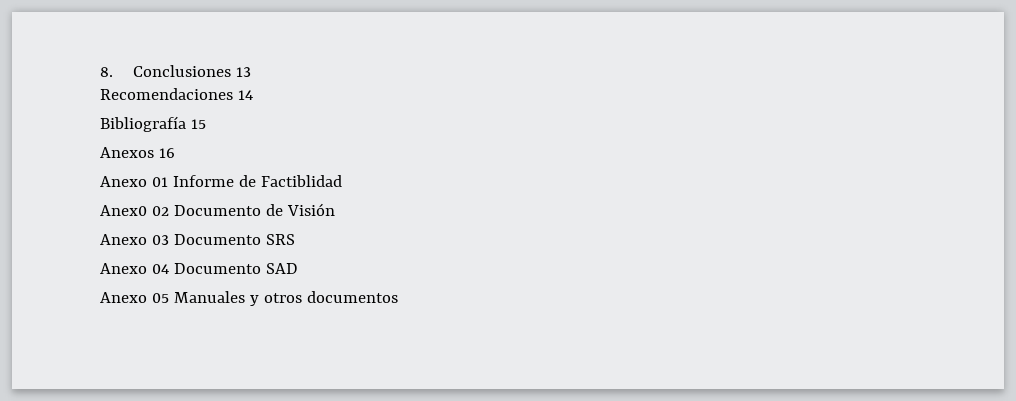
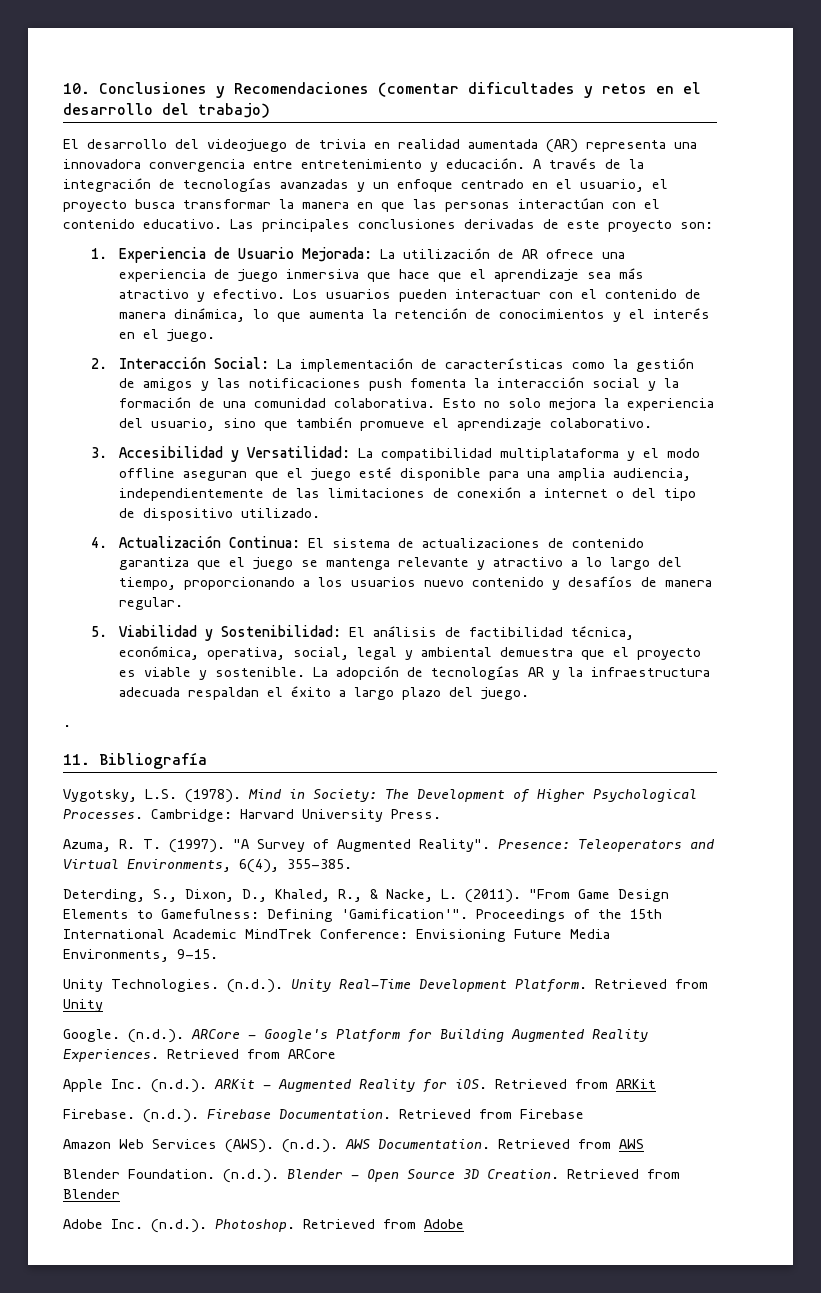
- 8. Conclusiones 13
- Recomendaciones 14
- Bibliografía 15
- Anexos 16
- Anexo 01 Informe de Factiblidad
- Anex0 02 Documento de Visión
- Anexo 03 Documento SRS
- Anexo 04 Documento SAD
- Anexo 05 Manuales y otros documentos
+ 10. Conclusiones y Recomendaciones (comentar dificultades y retos en el desarrollo del trabajo)
+ El desarrollo del videojuego de trivia en realidad aumentada (AR) representa una innovadora convergencia entre entretenimiento y educación. A través de la integración de tecnologías avanzadas y un enfoque centrado en el usuario, el proyecto busca transformar la manera en que las personas interactúan con el contenido educativo. Las principales conclusiones derivadas de este proyecto son:
+ 1. Experiencia de Usuario Mejorada: La utilización de AR ofrece una experiencia de juego inmersiva que hace que el aprendizaje sea más atractivo y efectivo. Los usuarios pueden interactuar con el contenido de manera dinámica, lo que aumenta la retención de conocimientos y el interés en el juego.
+ 2. Interacción Social: La implementación de características como la gestión de amigos y las notificaciones push fomenta la interacción social y la formación de una comunidad colaborativa. Esto no solo mejora la experiencia del usuario, sino que también promueve el aprendizaje colaborativo.
+ 3. Accesibilidad y Versatilidad: La compatibilidad multiplataforma y el modo offline aseguran que el juego esté disponible para una amplia audiencia, independientemente de las limitaciones de conexión a internet o del tipo de dispositivo utilizado.
+ 4. Actualización Continua: El sistema de actualizaciones de contenido garantiza que el juego se mantenga relevante y atractivo a lo largo del tiempo, proporcionando a los usuarios nuevo contenido y desafíos de manera regular.
+ 5. Viabilidad y Sostenibilidad: El análisis de factibilidad técnica, económica, operativa, social, legal y ambiental demuestra que el proyecto es viable y sostenible. La adopción de tecnologías AR y la infraestructura adecuada respaldan el éxito a largo plazo del juego.
+ .
+ 11. Bibliografía
+ Vygotsky, L.S. (1978). Mind in Society: The Development of Higher Psychological Processes. Cambridge: Harvard University Press.
+ Azuma, R. T. (1997). "A Survey of Augmented Reality". Presence: Teleoperators and Virtual Environments, 6(4), 355-385.
+ Deterding, S., Dixon, D., Khaled, R., & Nacke, L. (2011). "From Game Design Elements to Gamefulness: Defining 'Gamification'". Proceedings of the 15th International Academic MindTrek Conference: Envisioning Future Media Environments, 9-15.
+ Unity Technologies. (n.d.). Unity Real-Time Development Platform. Retrieved from Unity
+ Google. (n.d.). ARCore - Google's Platform for Building Augmented Reality Experiences. Retrieved from ARCore
+ Apple Inc. (n.d.). ARKit - Augmented Reality for iOS. Retrieved from ARKit
+ Firebase. (n.d.). Firebase Documentation. Retrieved from Firebase
+ Amazon Web Services (AWS). (n.d.). AWS Documentation. Retrieved from AWS
+ Blender Foundation. (n.d.). Blender - Open Source 3D Creation. Retrieved from Blender
+ Adobe Inc. (n.d.). Photoshop. Retrieved from Adobe

